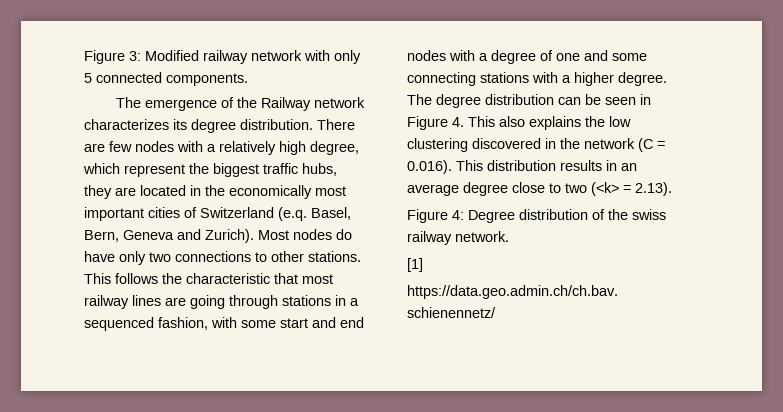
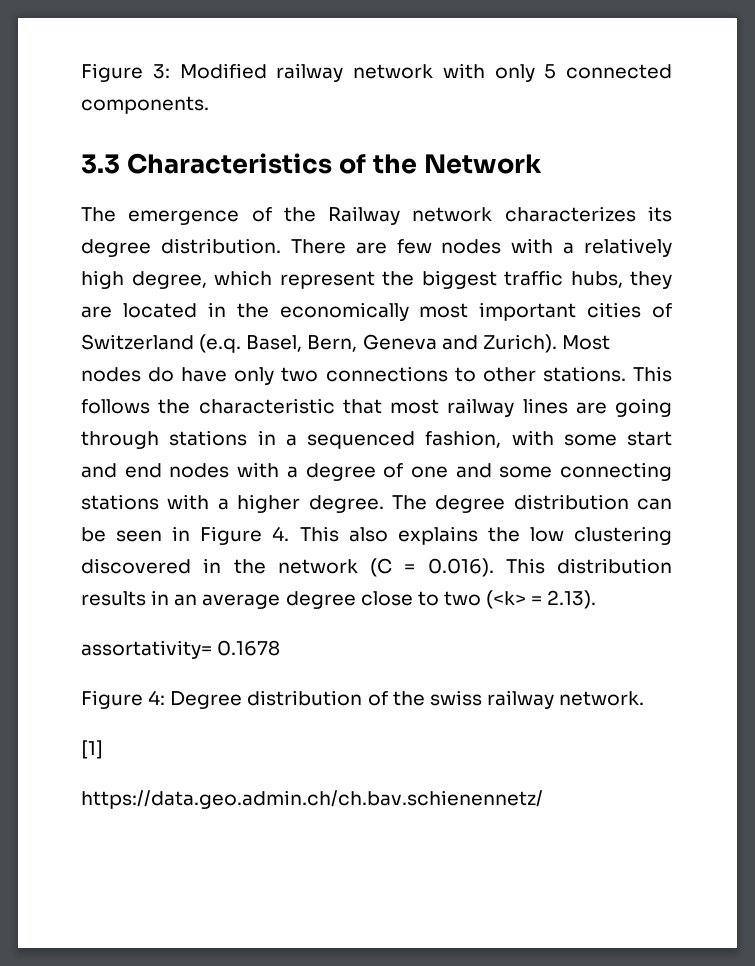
+ 3.3 Characteristics of the Network
+ assortativity= 0.1678

